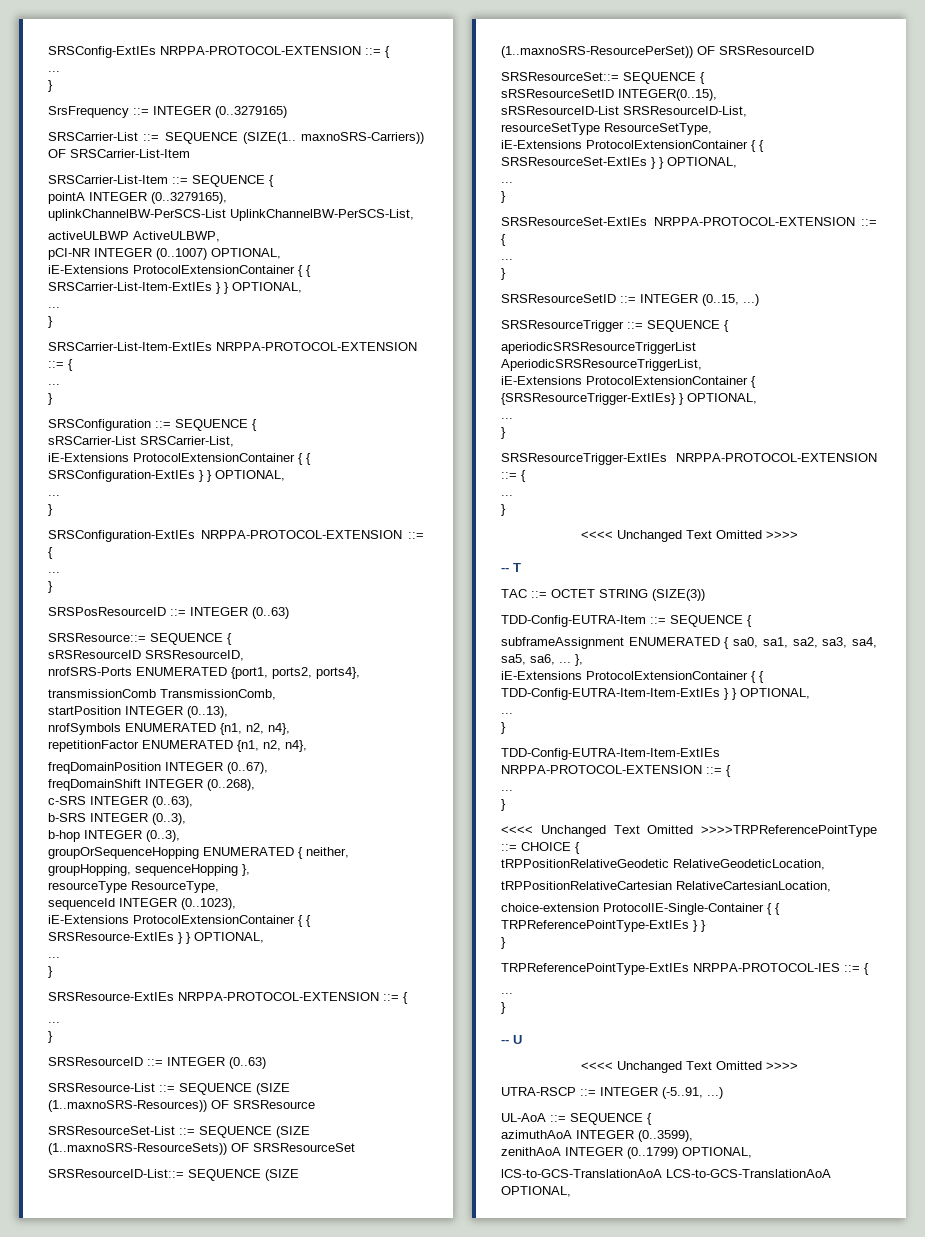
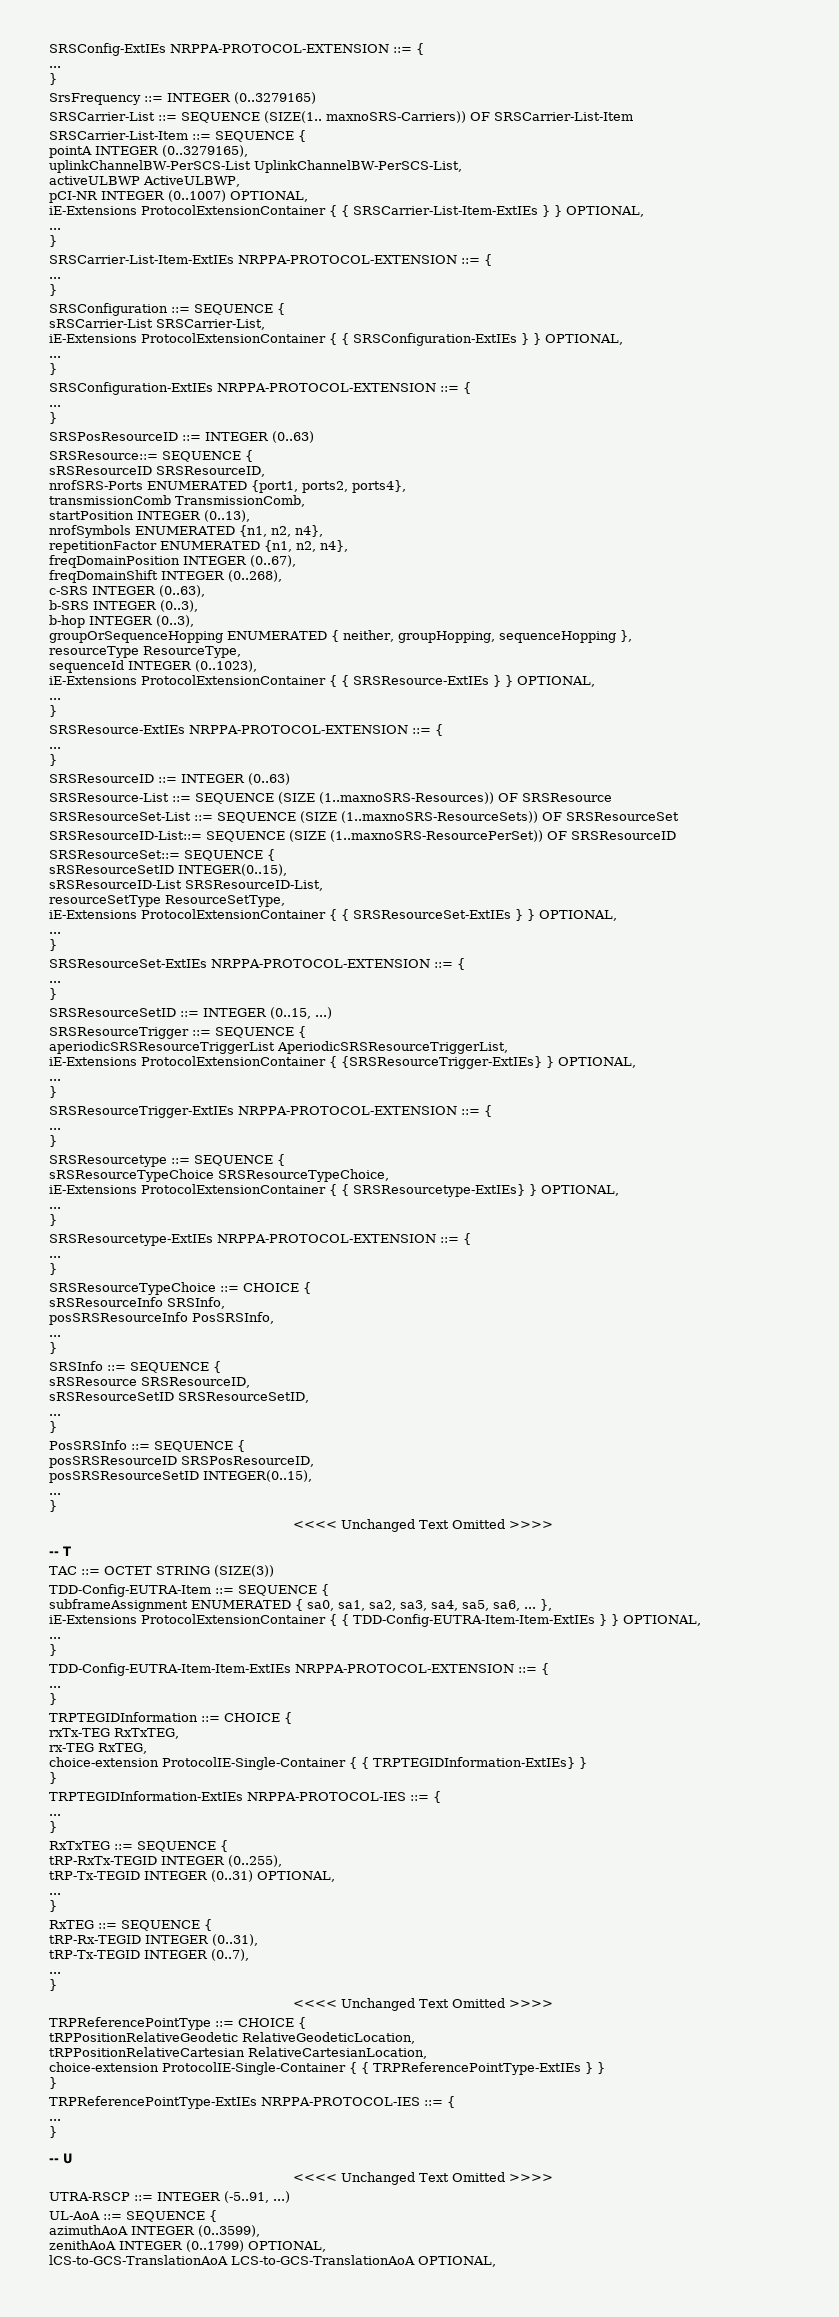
+ SRSResourcetype ::= SEQUENCE {
+ sRSResourceTypeChoice SRSResourceTypeChoice,
+ iE-Extensions ProtocolExtensionContainer { { SRSResourcetype-ExtIEs} } OPTIONAL,
+ ...
+ }
+ SRSResourcetype-ExtIEs NRPPA-PROTOCOL-EXTENSION ::= {
+ ...
+ }
+ SRSResourceTypeChoice ::= CHOICE {
+ sRSResourceInfo SRSInfo,
+ posSRSResourceInfo PosSRSInfo,
+ ...
+ }
+ SRSInfo ::= SEQUENCE {
+ sRSResource SRSResourceID,
+ sRSResourceSetID SRSResourceSetID,
+ ...
+ }
+ PosSRSInfo ::= SEQUENCE {
+ posSRSResourceID SRSPosResourceID,
+ posSRSResourceSetID INTEGER(0..15),
+ ...
+ }
- <<<< Unchanged Text Omitted >>>>TRPReferencePointType ::= CHOICE {
+ TRPTEGIDInformation ::= CHOICE {
+ rxTx-TEG RxTxTEG,
+ rx-TEG RxTEG,
+ choice-extension ProtocolIE-Single-Container { { TRPTEGIDInformation-ExtIEs} }
+ }
+ TRPTEGIDInformation-ExtIEs NRPPA-PROTOCOL-IES ::= {
+ ...
+ }
+ RxTxTEG ::= SEQUENCE {
+ tRP-RxTx-TEGID INTEGER (0..255),
+ tRP-Tx-TEGID INTEGER (0..31) OPTIONAL,
+ ...
+ }
+ RxTEG ::= SEQUENCE {
+ tRP-Rx-TEGID INTEGER (0..31),
+ tRP-Tx-TEGID INTEGER (0..7),
+ ...
+ }
+ <<<< Unchanged Text Omitted >>>>
+ TRPReferencePointType ::= CHOICE {

